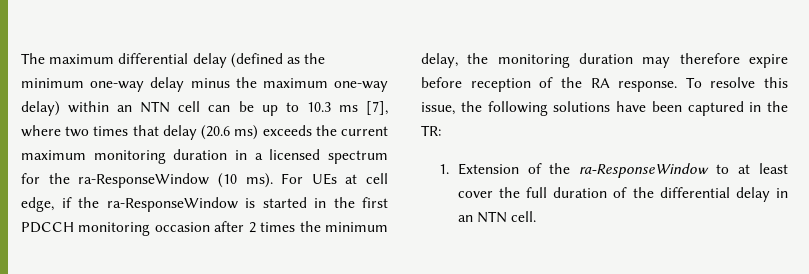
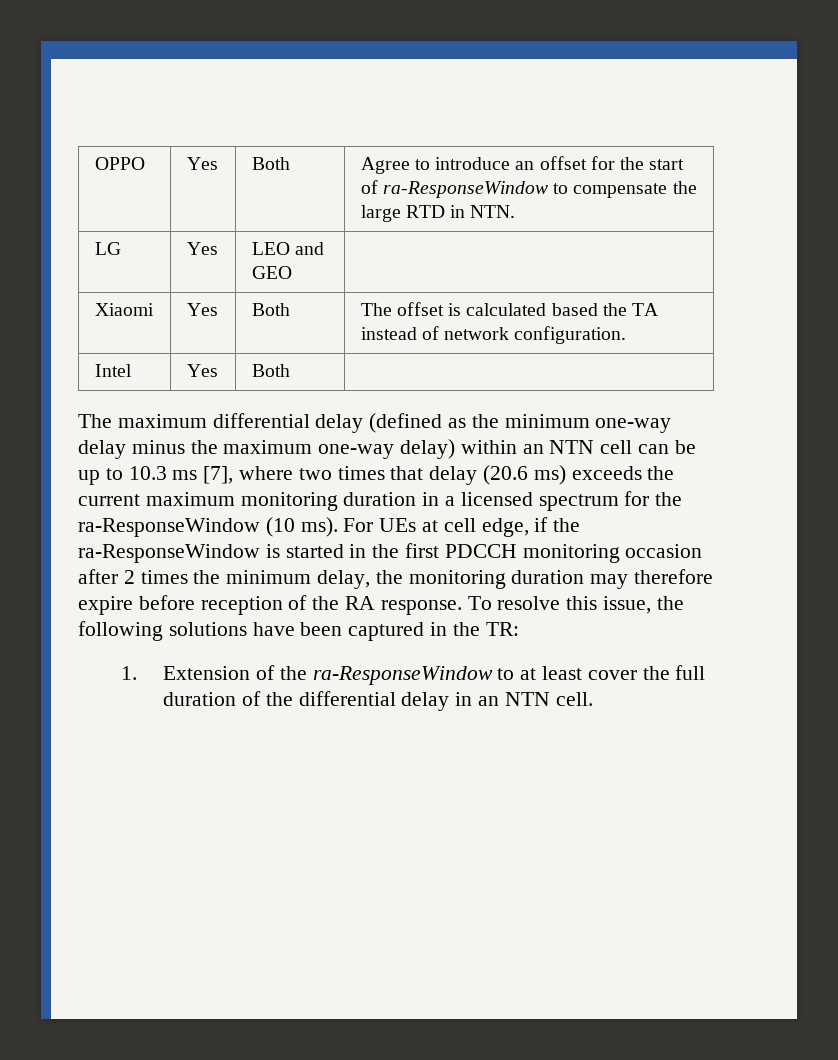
+ OPPO | Yes | Both | Agree to introduce an offset for the start of ra-ResponseWindow to compensate the large RTD in NTN.
+ LG | Yes | LEO and GEO |
+ Xiaomi | Yes | Both | The offset is calculated based the TA instead of network configuration.
+ Intel | Yes | Both |

